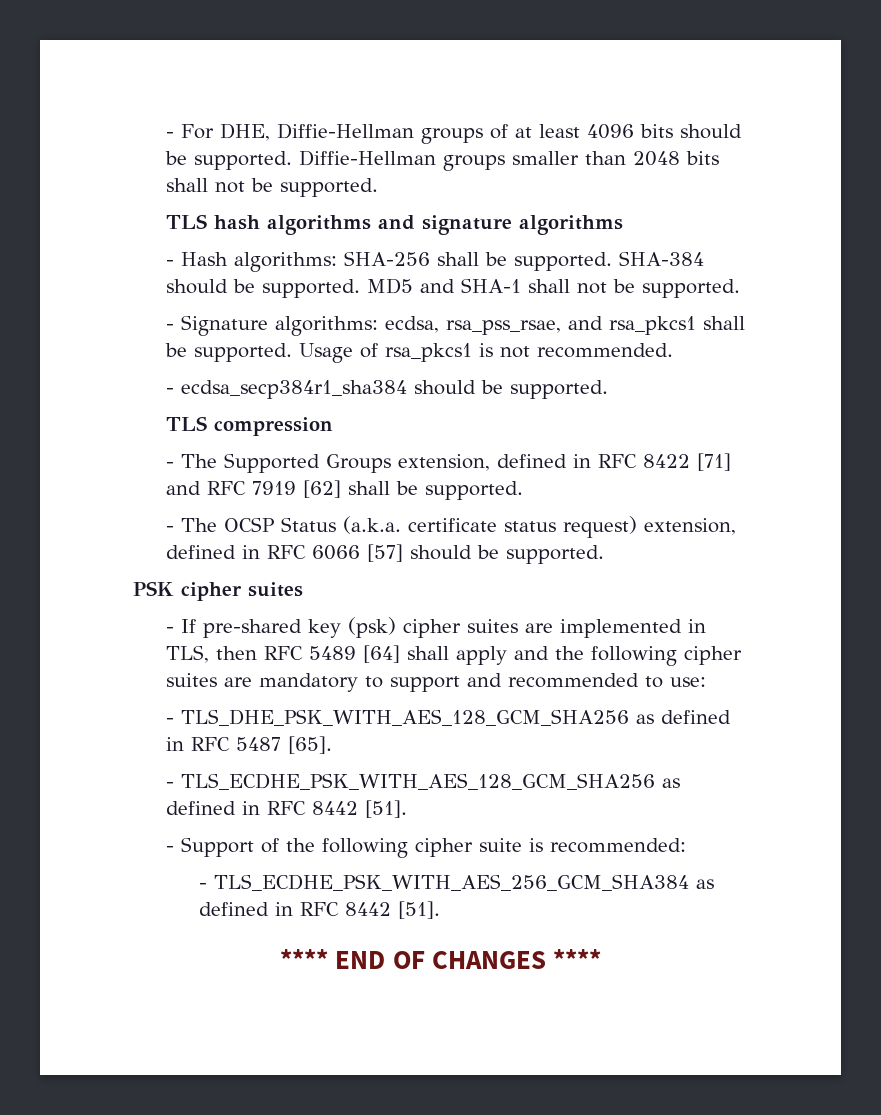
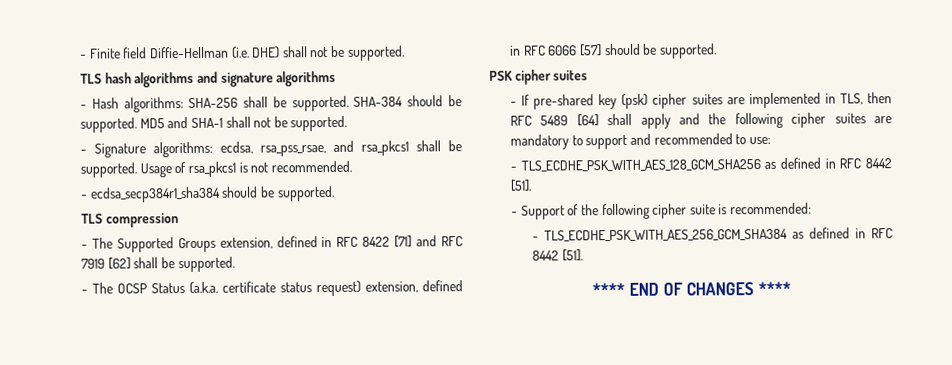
- - For DHE, Diffie-Hellman groups of at least 4096 bits should be supported. Diffie-Hellman groups smaller than 2048 bits shall not be supported.
+ - Finite field Diffie-Hellman (i.e. DHE) shall not be supported.
- - TLS_DHE_PSK_WITH_AES_128_GCM_SHA256 as defined in RFC 5487 [65].

